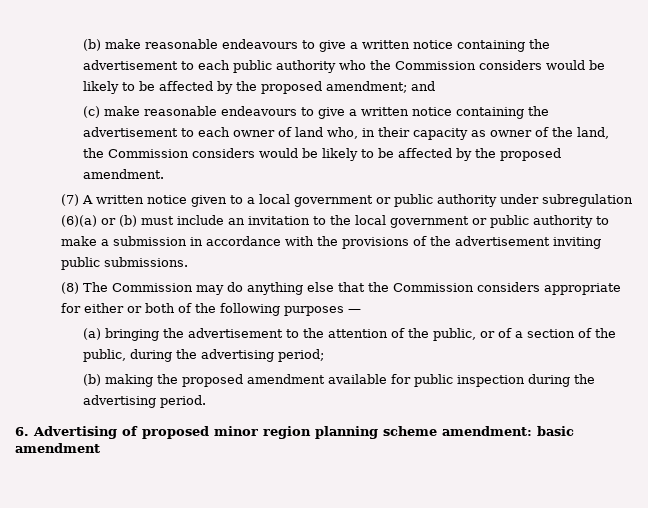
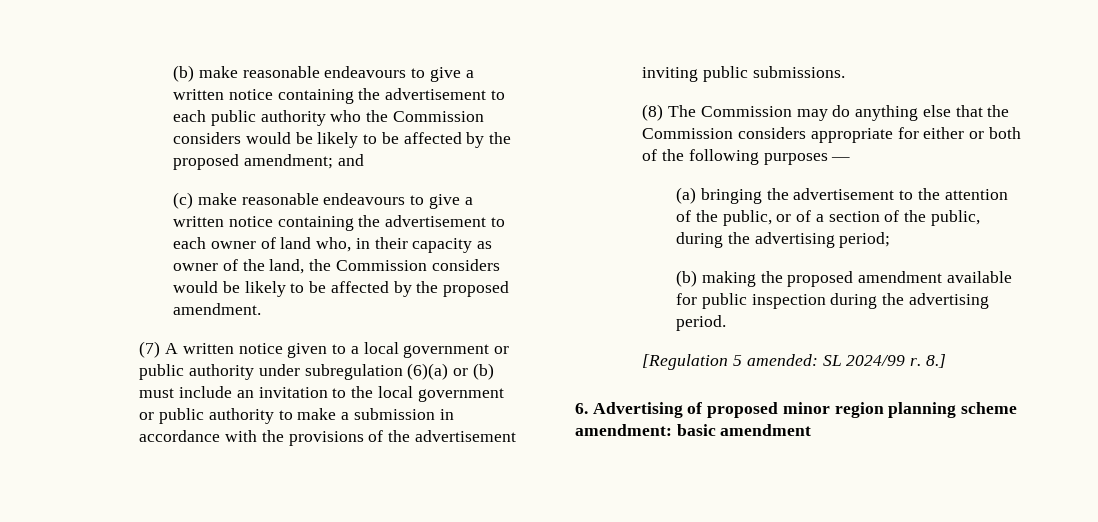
+ [Regulation 5 amended: SL 2024/99 r. 8.]

